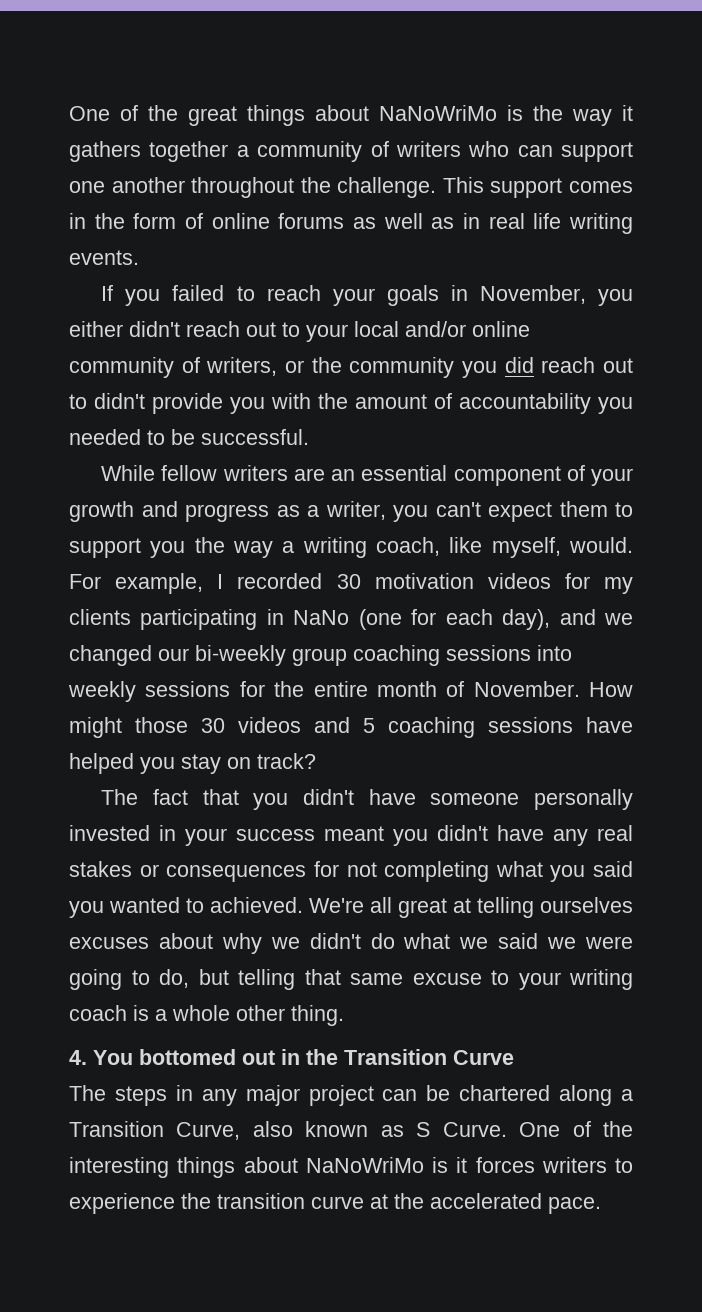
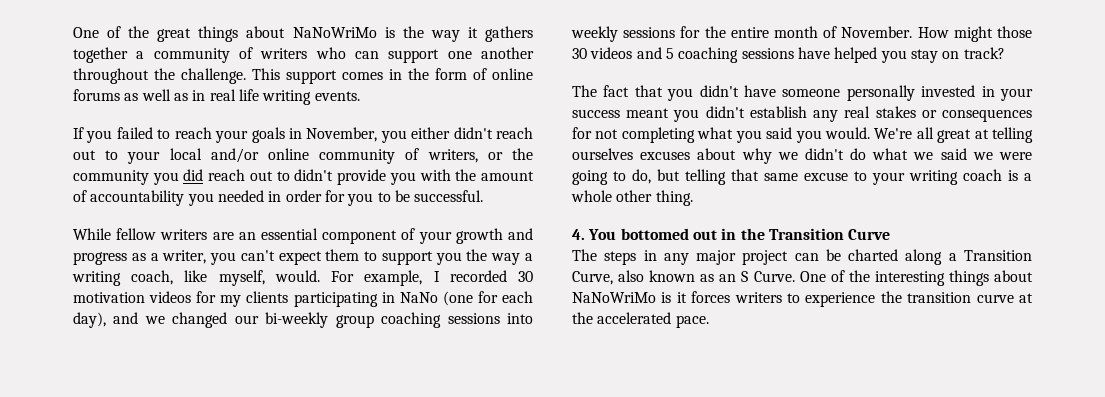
- If you failed to reach your goals in November, you either didn't reach out to your local and/or online community of writers, or the community you did reach out to didn't provide you with the amount of accountability you needed to be successful.
+ If you failed to reach your goals in November, you either didn't reach out to your local and/or online community of writers, or the community you did reach out to didn't provide you with the amount of accountability you needed in order for you to be successful.
- The fact that you didn't have someone personally invested in your success meant you didn't have any real stakes or consequences for not completing what you said you wanted to achieved.
+ The fact that you didn't have someone personally invested in your success meant you didn't establish any real stakes or consequences for not completing what you said you would.
- The steps in any major project can be chartered along a Transition Curve, also known as S Curve.
+ The steps in any major project can be charted along a Transition Curve, also known as an S Curve.

